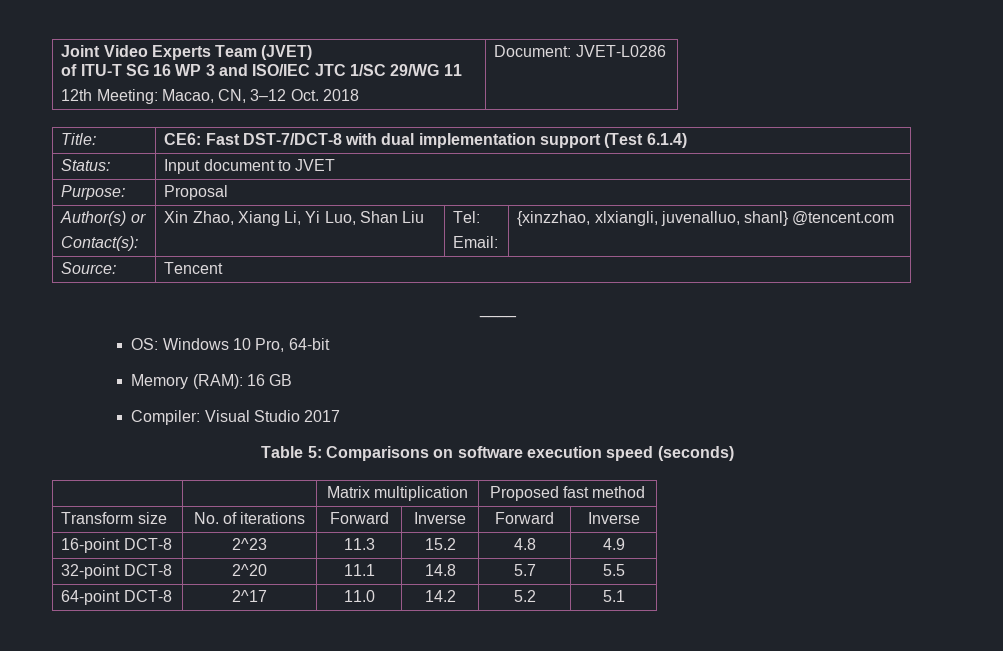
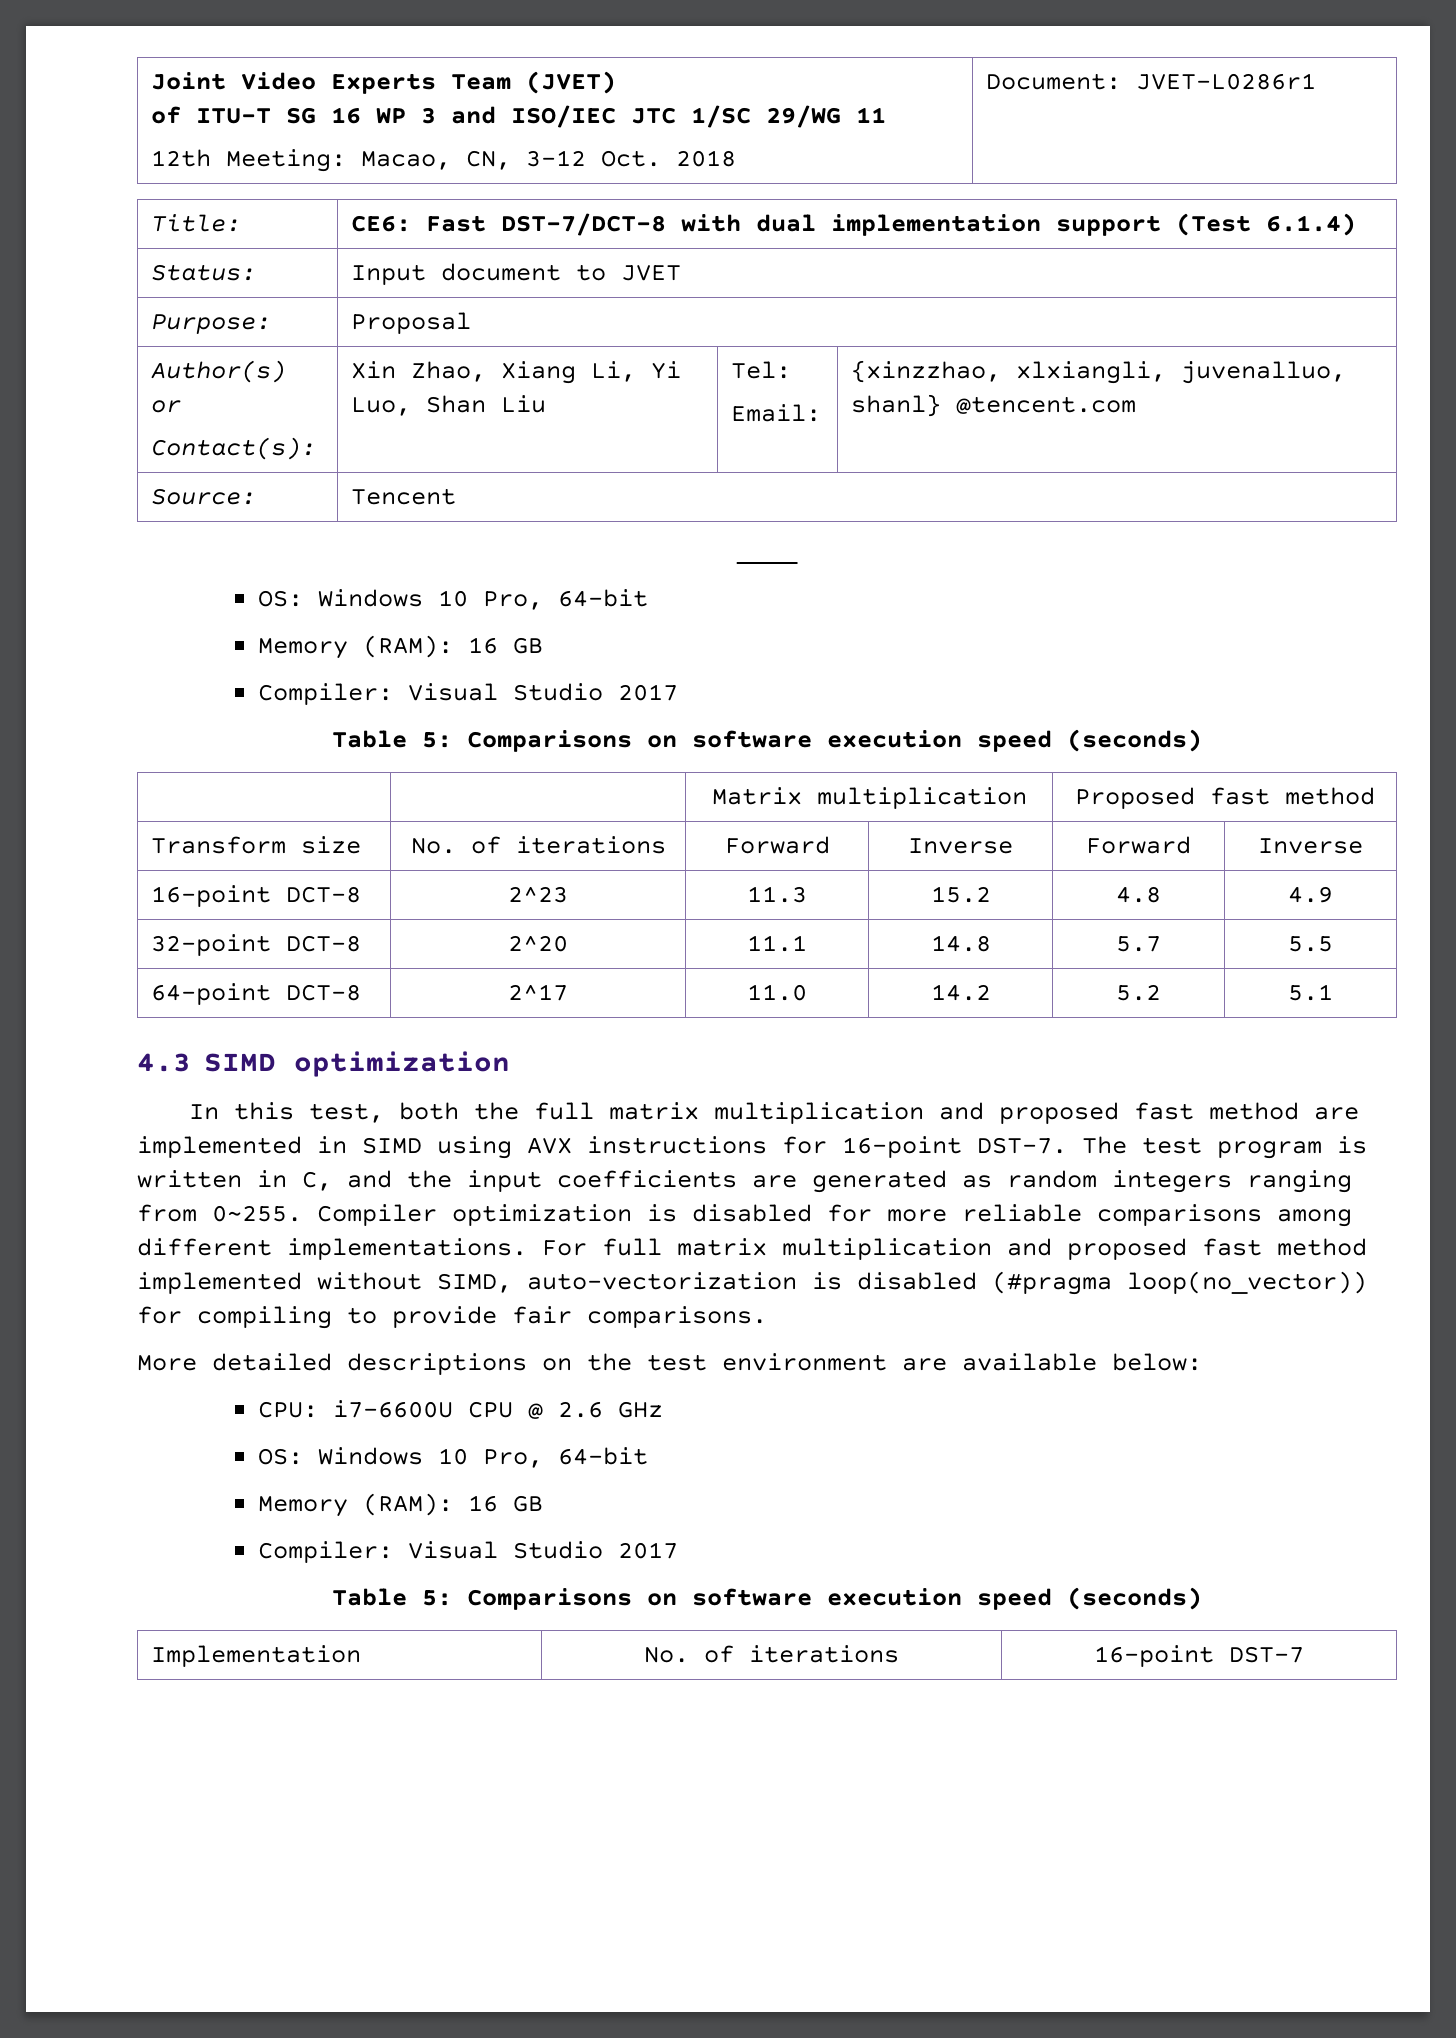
  Joint Video Experts Team (JVET)
  of ITU-T SG 16 WP 3 and ISO/IEC JTC 1/SC 29/WG 11
- 12th Meeting: Macao, CN, 3–12 Oct. 2018 | Document: JVET-L0286
+ 12th Meeting: Macao, CN, 3–12 Oct. 2018 | Document: JVET-L0286r1
+ 4.3 SIMD optimization
+ In this test, both the full matrix multiplication and proposed fast method are implemented in SIMD using AVX instructions for 16-point DST-7. The test program is written in C, and the input coefficients are generated as random integers ranging from 0~255. Compiler optimization is disabled for more reliable comparisons among different implementations. For full matrix multiplication and proposed fast method implemented without SIMD, auto-vectorization is disabled (#pragma loop(no_vector)) for compiling to provide fair comparisons.
+ More detailed descriptions on the test environment are available below:
+ CPU: i7-6600U CPU @ 2.6 GHz
+ OS: Windows 10 Pro, 64-bit
+ Memory (RAM): 16 GB
+ Compiler: Visual Studio 2017
+ Table 5: Comparisons on software execution speed (seconds)
+ Implementation | No. of iterations | 16-point DST-7

